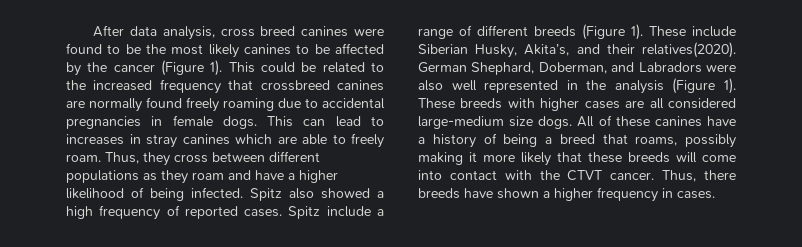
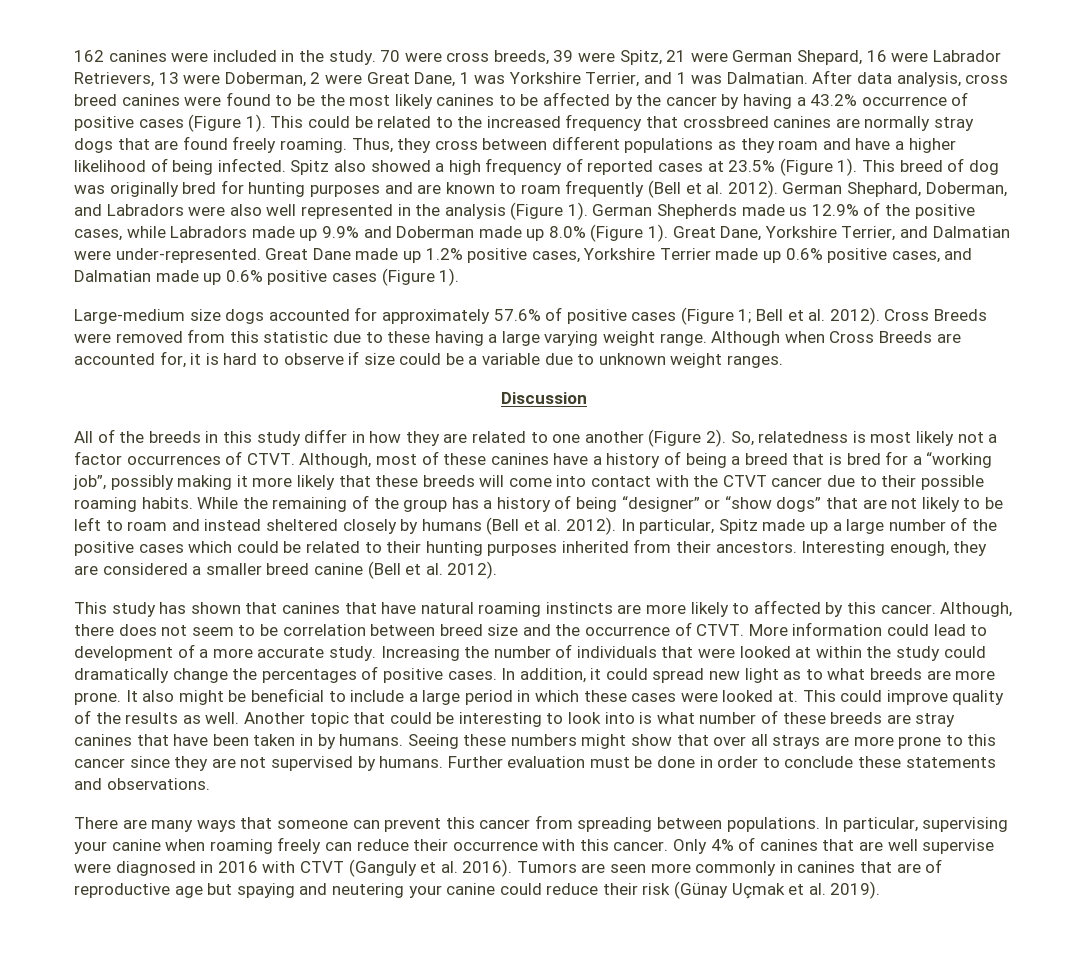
+ 162 canines were included in the study. 70 were cross breeds, 39 were Spitz, 21 were German Shepard, 16 were Labrador Retrievers, 13 were Doberman, 2 were Great Dane, 1 was Yorkshire Terrier, and 1 was Dalmatian.
- After data analysis, cross breed canines were found to be the most likely canines to be affected by the cancer (Figure 1).
+ After data analysis, cross breed canines were found to be the most likely canines to be affected by the cancer by having a 43.2% occurrence of positive cases (Figure 1).
- This could be related to the increased frequency that crossbreed canines are normally found freely roaming due to accidental pregnancies in female dogs. This can lead to increases in stray canines which are able to freely roam.
+ This could be related to the increased frequency that crossbreed canines are normally stray dogs that are found freely roaming.
- Spitz also showed a high frequency of reported cases. Spitz include a range of different breeds (Figure 1). These include Siberian Husky, Akita’s, and their relatives(2020).
+ Spitz also showed a high frequency of reported cases at 23.5% (Figure 1). This breed of dog was originally bred for hunting purposes and are known to roam frequently (Bell et al. 2012).
- These breeds with higher cases are all considered large-medium size dogs. All of these canines have a history of being a breed that roams, possibly making it more likely that these breeds will come into contact with the CTVT cancer. Thus, there breeds have shown a higher frequency in cases.
+ German Shepherds made us 12.9% of the positive cases, while Labradors made up 9.9% and Doberman made up 8.0% (Figure 1). Great Dane, Yorkshire Terrier, and Dalmatian were under-represented. Great Dane made up 1.2% positive cases, Yorkshire Terrier made up 0.6% positive cases, and Dalmatian made up 0.6% positive cases (Figure 1).
+ Large-medium size dogs accounted for approximately 57.6% of positive cases (Figure 1; Bell et al. 2012). Cross Breeds were removed from this statistic due to these having a large varying weight range. Although when Cross Breeds are accounted for, it is hard to observe if size could be a variable due to unknown weight ranges.
+ Discussion
+ All of the breeds in this study differ in how they are related to one another (Figure 2). So, relatedness is most likely not a factor occurrences of CTVT. Although, most of these canines have a history of being a breed that is bred for a “working job”, possibly making it more likely that these breeds will come into contact with the CTVT cancer due to their possible roaming habits. While the remaining of the group has a history of being “designer” or “show dogs” that are not likely to be left to roam and instead sheltered closely by humans (Bell et al. 2012). In particular, Spitz made up a large number of the positive cases which could be related to their hunting purposes inherited from their ancestors. Interesting enough, they are considered a smaller breed canine (Bell et al. 2012).
+ This study has shown that canines that have natural roaming instincts are more likely to affected by this cancer. Although, there does not seem to be correlation between breed size and the occurrence of CTVT. More information could lead to development of a more accurate study. Increasing the number of individuals that were looked at within the study could dramatically change the percentages of positive cases. In addition, it could spread new light as to what breeds are more prone. It also might be beneficial to include a large period in which these cases were looked at. This could improve quality of the results as well. Another topic that could be interesting to look into is what number of these breeds are stray canines that have been taken in by humans. Seeing these numbers might show that over all strays are more prone to this cancer since they are not supervised by humans. Further evaluation must be done in order to conclude these statements and observations.
+ There are many ways that someone can prevent this cancer from spreading between populations. In particular, supervising your canine when roaming freely can reduce their occurrence with this cancer. Only 4% of canines that are well supervise were diagnosed in 2016 with CTVT (Ganguly et al. 2016). Tumors are seen more commonly in canines that are of reproductive age but spaying and neutering your canine could reduce their risk (Günay Uçmak et al. 2019).

